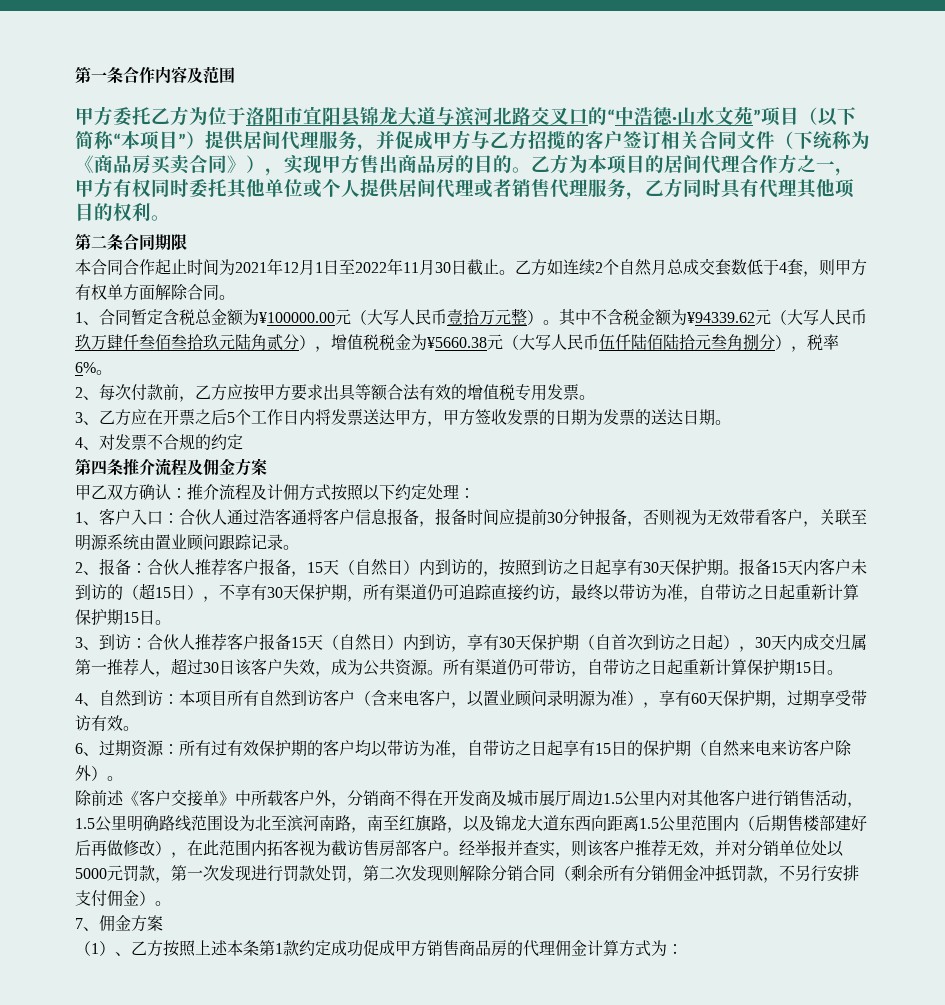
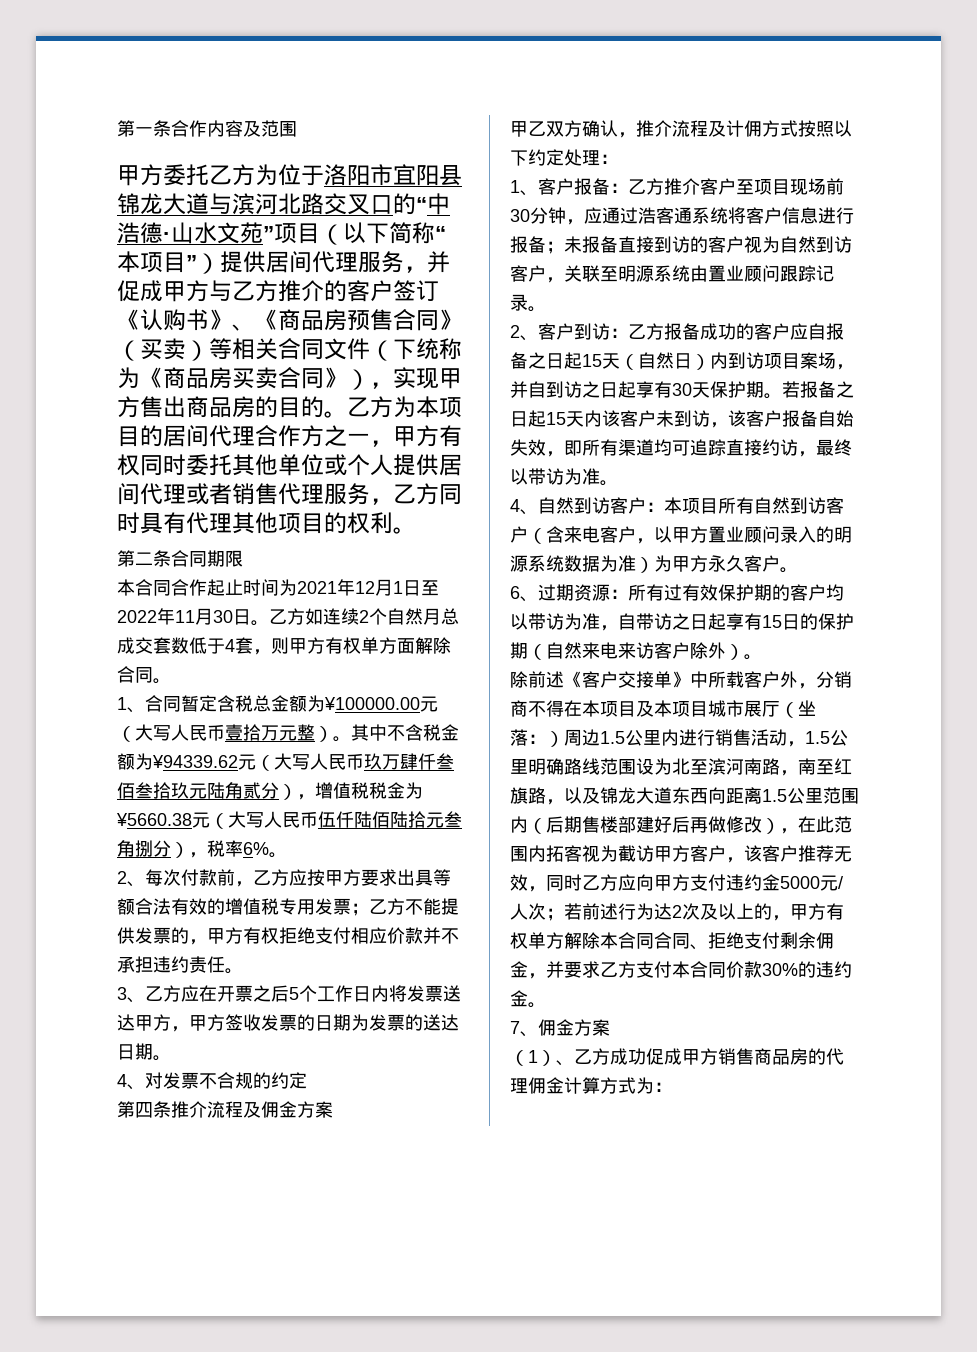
- 甲方委托乙方为位于洛阳市宜阳县锦龙大道与滨河北路交叉口的“中浩德·山水文苑”项目（以下简称“本项目”）提供居间代理服务，并促成甲方与乙方招揽的客户签订相关合同文件（下统称为《商品房买卖合同》），实现甲方售出商品房的目的。
+ 甲方委托乙方为位于洛阳市宜阳县锦龙大道与滨河北路交叉口的“中浩德·山水文苑”项目（以下简称“本项目”）提供居间代理服务，并促成甲方与乙方推介的客户签订《认购书》、《商品房预售合同》（买卖）等相关合同文件（下统称为《商品房买卖合同》），实现甲方售出商品房的目的。
- 本合同合作起止时间为2021年12月1日至2022年11月30日截止。
+ 本合同合作起止时间为2021年12月1日至2022年11月30日。
- 2、每次付款前，乙方应按甲方要求出具等额合法有效的增值税专用发票。
+ 2、每次付款前，乙方应按甲方要求出具等额合法有效的增值税专用发票；乙方不能提供发票的，甲方有权拒绝支付相应价款并不承担违约责任。
- 甲乙双方确认：推介流程及计佣方式按照以下约定处理：
+ 甲乙双方确认，推介流程及计佣方式按照以下约定处理：
- 1、客户入口：合伙人通过浩客通将客户信息报备，报备时间应提前30分钟报备，否则视为无效带看客户，关联至明源系统由置业顾问跟踪记录。
+ 1、客户报备：乙方推介客户至项目现场前30分钟，应通过浩客通系统将客户信息进行报备；未报备直接到访的客户视为自然到访客户，关联至明源系统由置业顾问跟踪记录。
- 2、报备：合伙人推荐客户报备，15天（自然日）内到访的，按照到访之日起享有30天保护期。
+ 2、客户到访：乙方报备成功的客户应自报备之日起15天（自然日）内到访项目案场，并自到访之日起享有30天保护期。
- 报备15天内客户未到访的（超15日），不享有30天保护期，所有渠道仍可追踪直接约访，最终以带访为准，自带访之日起重新计算保护期15日。
- 3、到访：合伙人推荐客户报备15天（自然日）内到访，享有30天保护期（自首次到访之日起），30天内成交归属第一推荐人，超过30日该客户失效，成为公共资源。所有渠道仍可带访，自带访之日起重新计算保护期15日。
+ 若报备之日起15天内该客户未到访，该客户报备自始失效，即所有渠道均可追踪直接约访，最终以带访为准。
- 4、自然到访：本项目所有自然到访客户（含来电客户，以置业顾问录明源为准），享有60天保护期，过期享受带访有效。
+ 4、自然到访客户：本项目所有自然到访客户（含来电客户，以甲方置业顾问录入的明源系统数据为准）为甲方永久客户。
- 除前述《客户交接单》中所载客户外，分销商不得在开发商及城市展厅周边1.5公里内对其他客户进行销售活动，1.5公里明确路线范围设为北至滨河南路，南至红旗路，以及锦龙大道东西向距离1.5公里范围内（后期售楼部建好后再做修改），在此范围内拓客视为截访售房部客户。经举报并查实，则该客户推荐无效，并对分销单位处以5000元罚款，第一次发现进行罚款处罚，第二次发现则解除分销合同（剩余所有分销佣金冲抵罚款，不另行安排支付佣金）。
+ 除前述《客户交接单》中所载客户外，分销商不得在本项目及本项目城市展厅（坐落：）周边1.5公里内进行销售活动，1.5公里明确路线范围设为北至滨河南路，南至红旗路，以及锦龙大道东西向距离1.5公里范围内（后期售楼部建好后再做修改），在此范围内拓客视为截访甲方客户，该客户推荐无效，同时乙方应向甲方支付违约金5000元/人次；若前述行为达2次及以上的，甲方有权单方解除本合同合同、拒绝支付剩余佣金，并要求乙方支付本合同价款30%的违约金。
- （1）、乙方按照上述本条第1款约定成功促成甲方销售商品房的代理佣金计算方式为：
+ （1）、乙方成功促成甲方销售商品房的代理佣金计算方式为：

